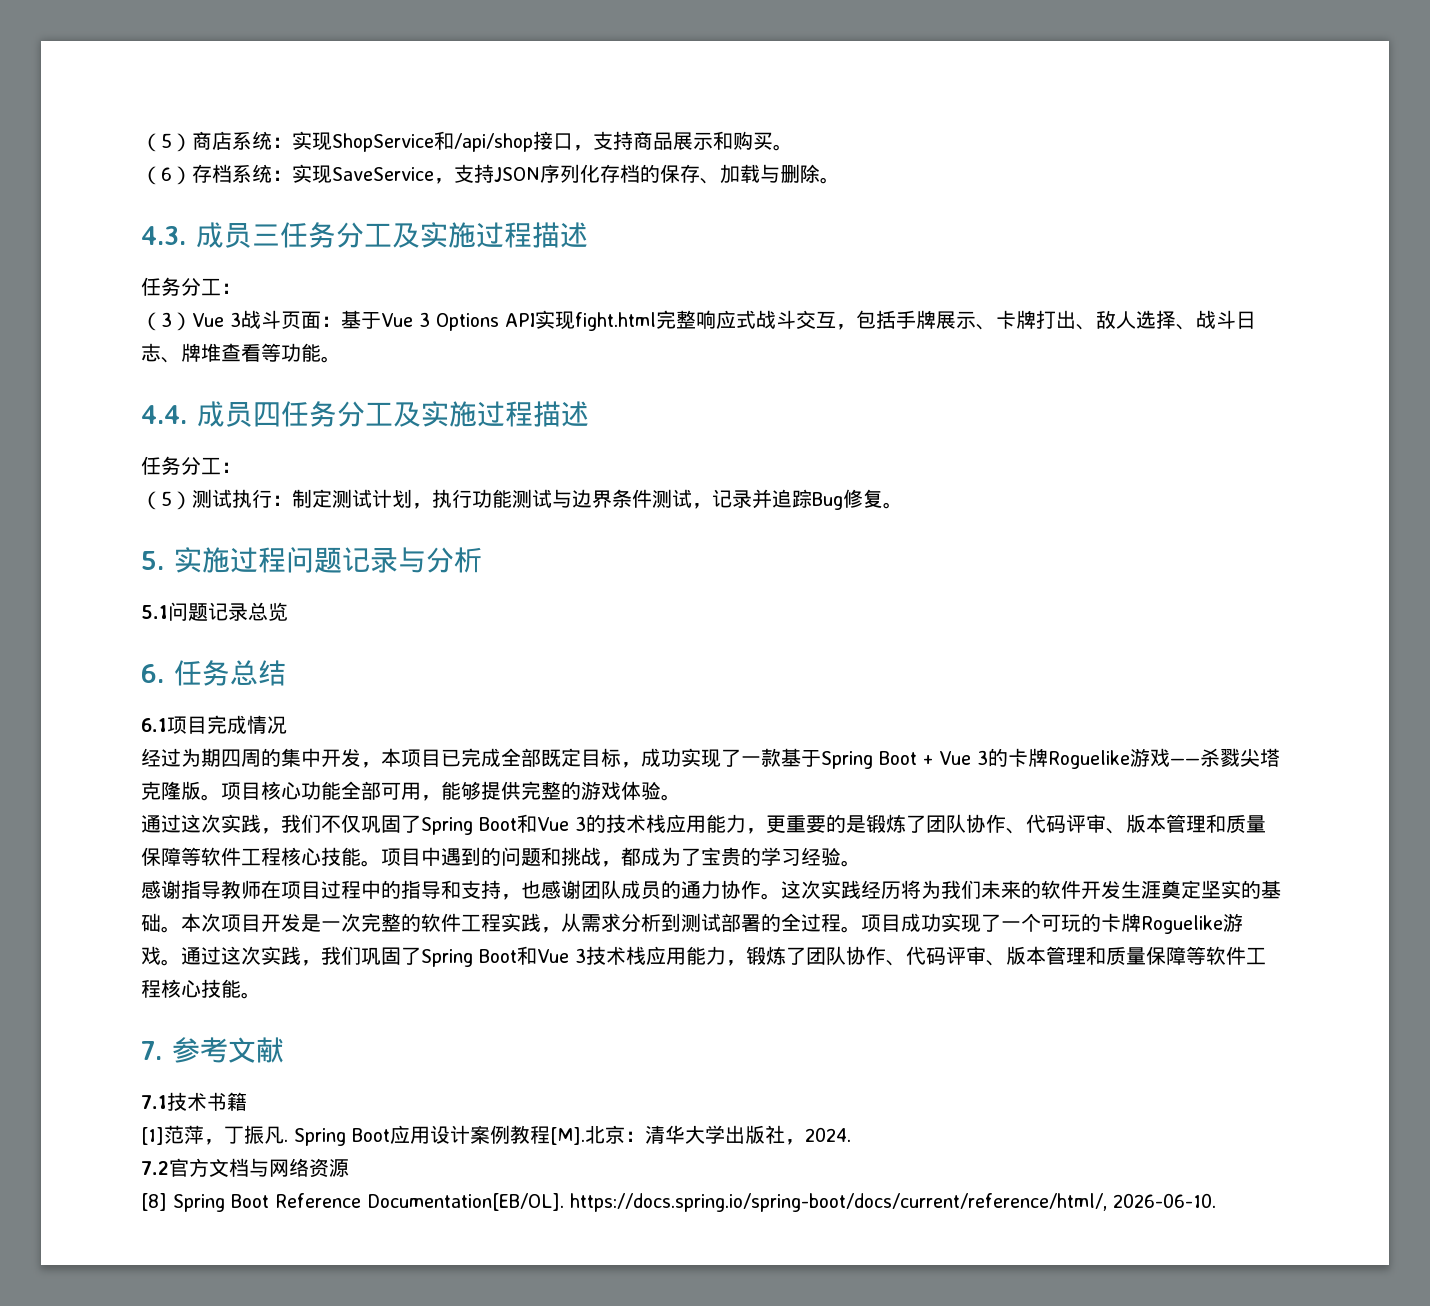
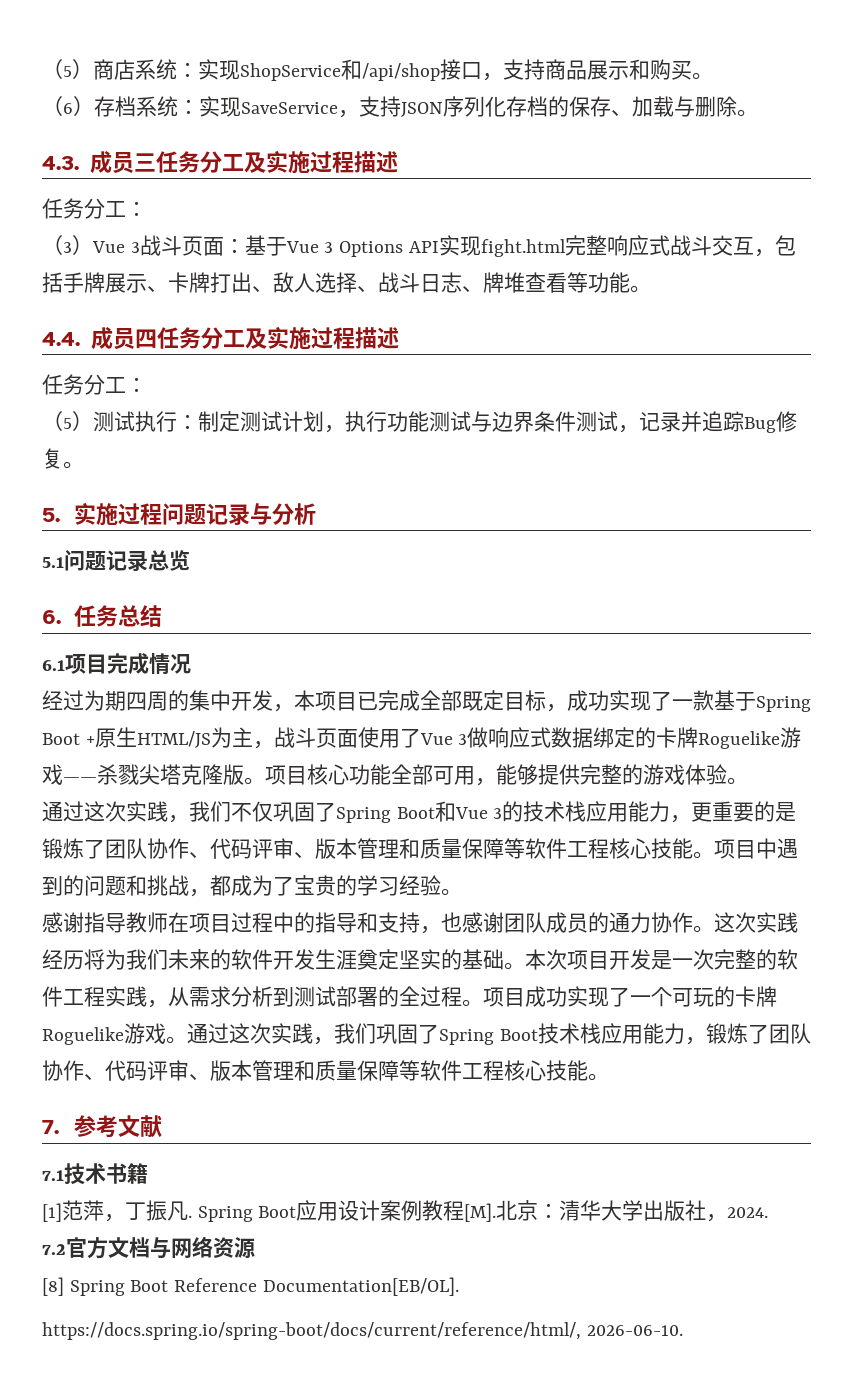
- 经过为期四周的集中开发，本项目已完成全部既定目标，成功实现了一款基于Spring Boot + Vue 3的卡牌Roguelike游戏——杀戮尖塔克隆版。
+ 经过为期四周的集中开发，本项目已完成全部既定目标，成功实现了一款基于Spring Boot +原生HTML/JS为主，战斗页面使用了Vue 3做响应式数据绑定的卡牌Roguelike游戏——杀戮尖塔克隆版。
- 通过这次实践，我们巩固了Spring Boot和Vue 3技术栈应用能力，锻炼了团队协作、代码评审、版本管理和质量保障等软件工程核心技能。
+ 通过这次实践，我们巩固了Spring Boot技术栈应用能力，锻炼了团队协作、代码评审、版本管理和质量保障等软件工程核心技能。
- [8] Spring Boot Reference Documentation[EB/OL]. https://docs.spring.io/spring-boot/docs/current/reference/html/, 2026-06-10.
+ [8] Spring Boot Reference Documentation[EB/OL].
+ https://docs.spring.io/spring-boot/docs/current/reference/html/, 2026-06-10.

